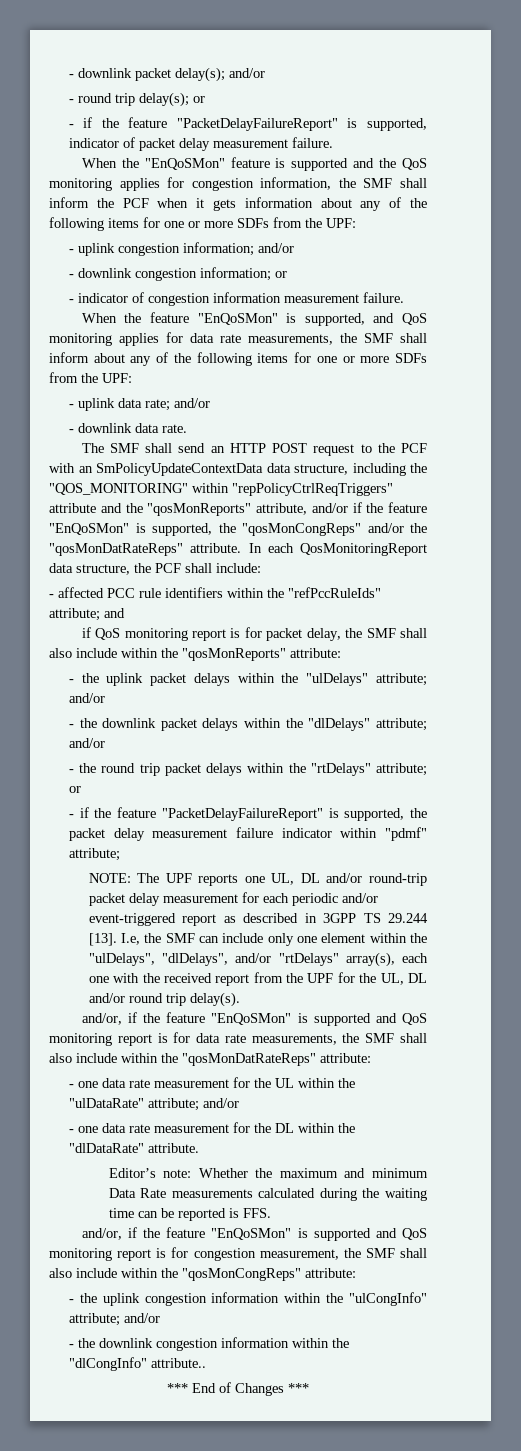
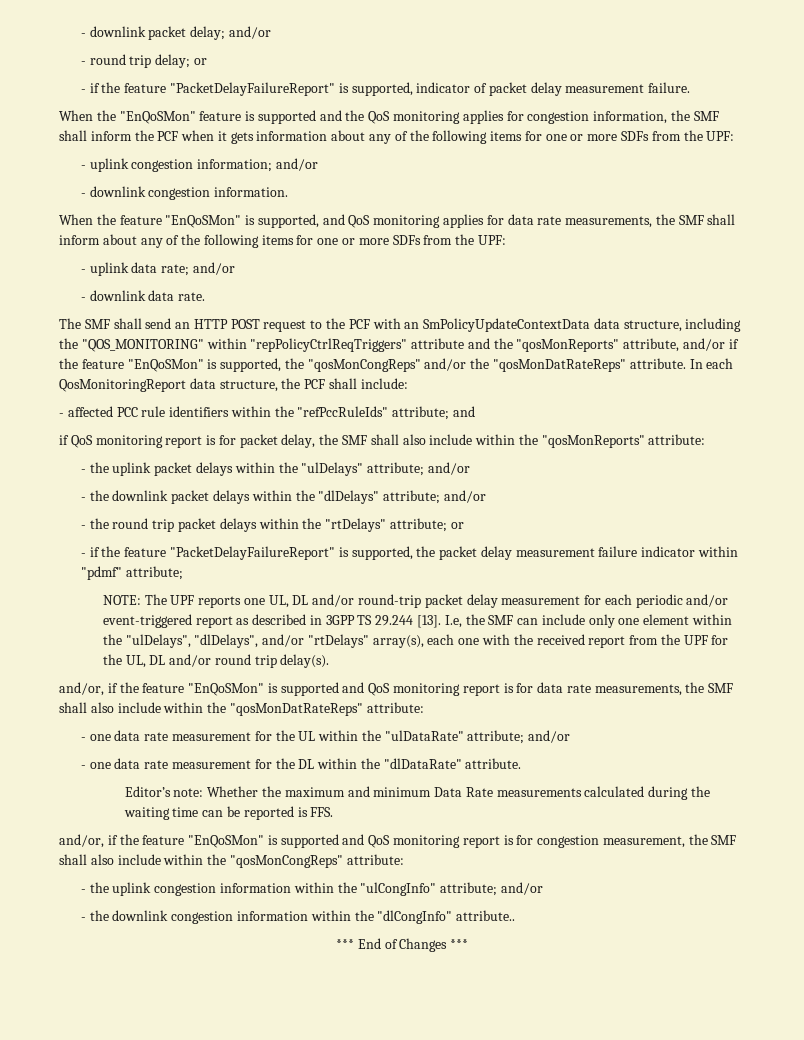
- - downlink packet delay(s); and/or
+ - downlink packet delay; and/or
- - round trip delay(s); or
+ - round trip delay; or
- - downlink congestion information; or
- - indicator of congestion information measurement failure.
+ - downlink congestion information.

